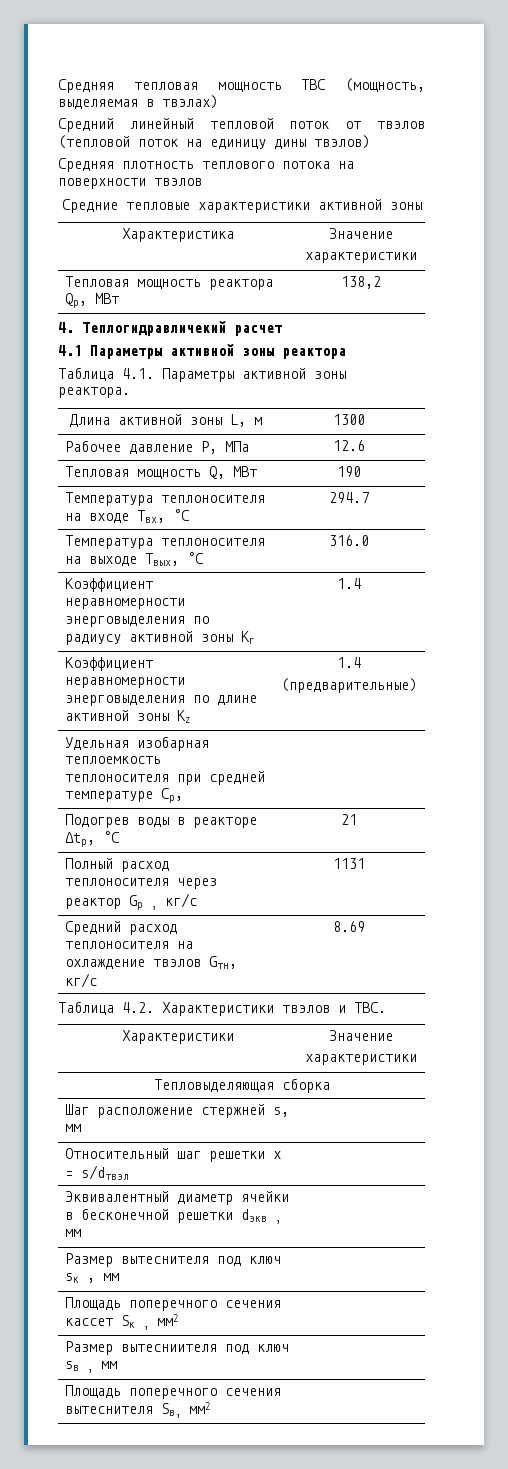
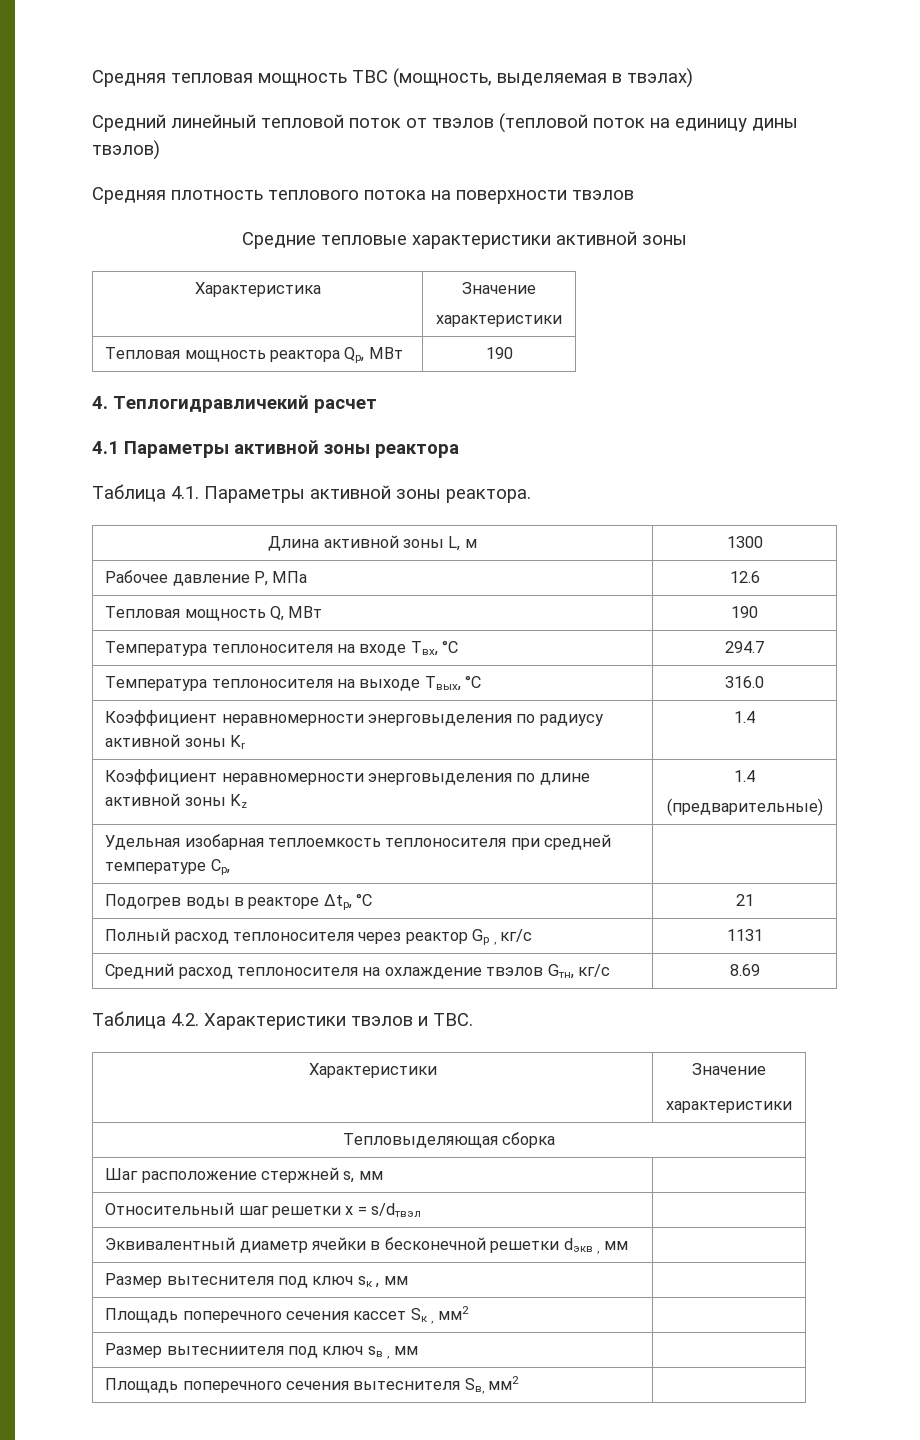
- Тепловая мощность реактора Qр, МВт | 138,2
+ Тепловая мощность реактора Qр, МВт | 190

